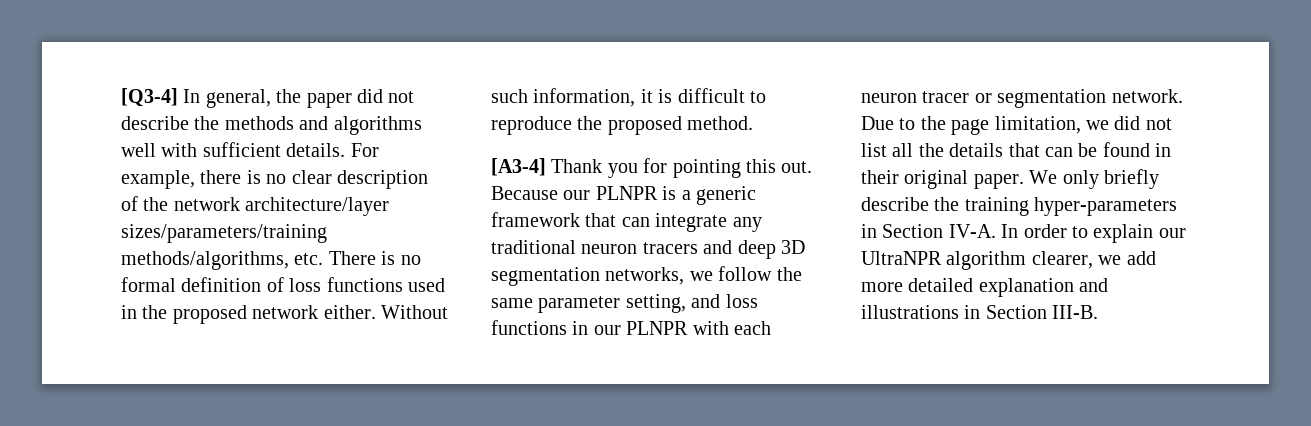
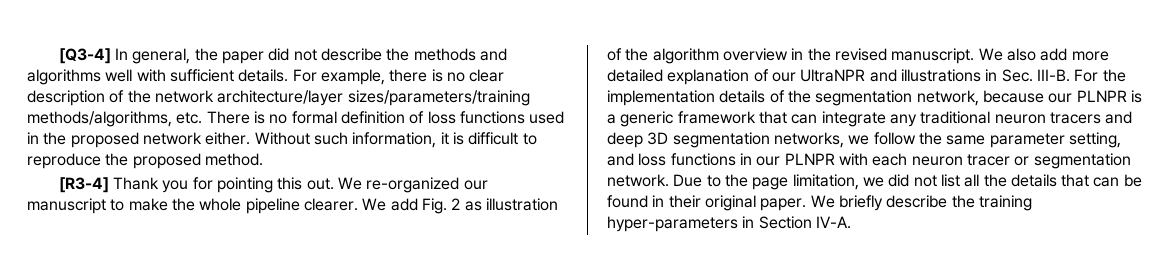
- [A3-4] Thank you for pointing this out.
+ [R3-4] Thank you for pointing this out.
- Because our PLNPR is a generic framework that can integrate any traditional neuron tracers and deep 3D segmentation networks, we follow the same parameter setting, and loss functions in our PLNPR with each neuron tracer or segmentation network.
+ We re-organized our manuscript to make the whole pipeline clearer. We add Fig. 2 as illustration of the algorithm overview in the revised manuscript. We also add more detailed explanation of our UltraNPR and illustrations in Sec. III-B. For the implementation details of the segmentation network, because our PLNPR is a generic framework that can integrate any traditional neuron tracers and deep 3D segmentation networks, we follow the same parameter setting, and loss functions in our PLNPR with each neuron tracer or segmentation network.
- We only briefly describe the training hyper-parameters in Section IV-A. In order to explain our UltraNPR algorithm clearer, we add more detailed explanation and illustrations in Section III-B.
+ We briefly describe the training hyper-parameters in Section IV-A.

